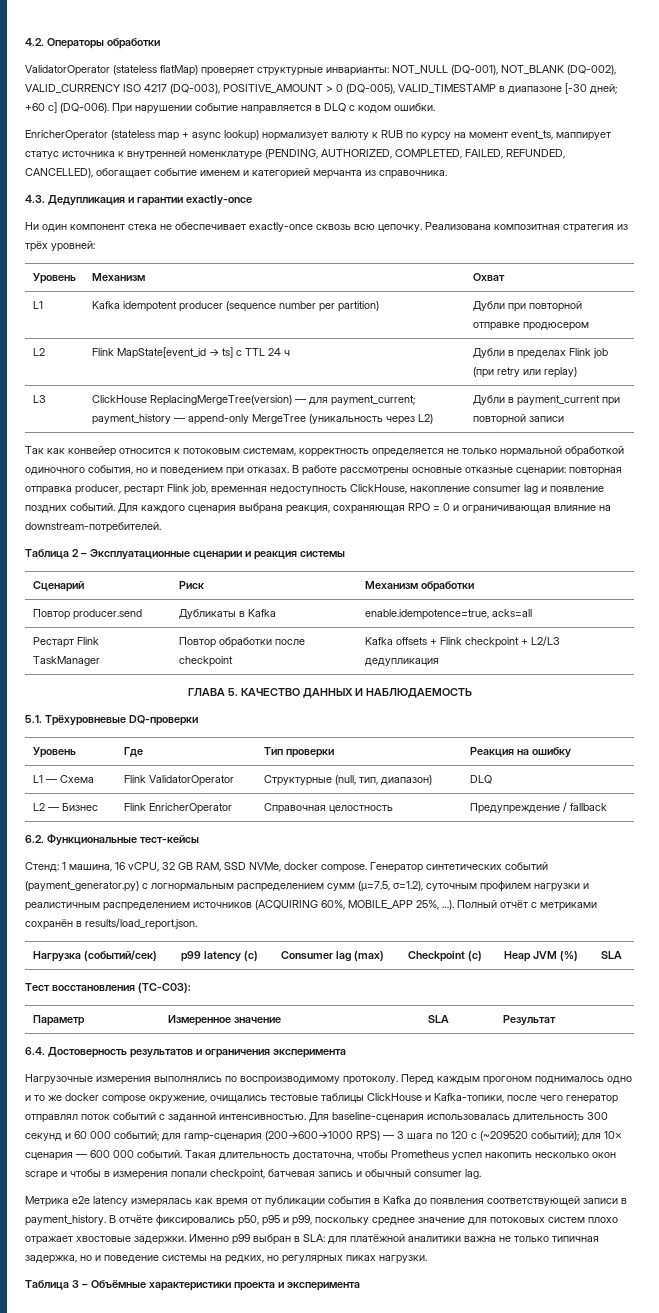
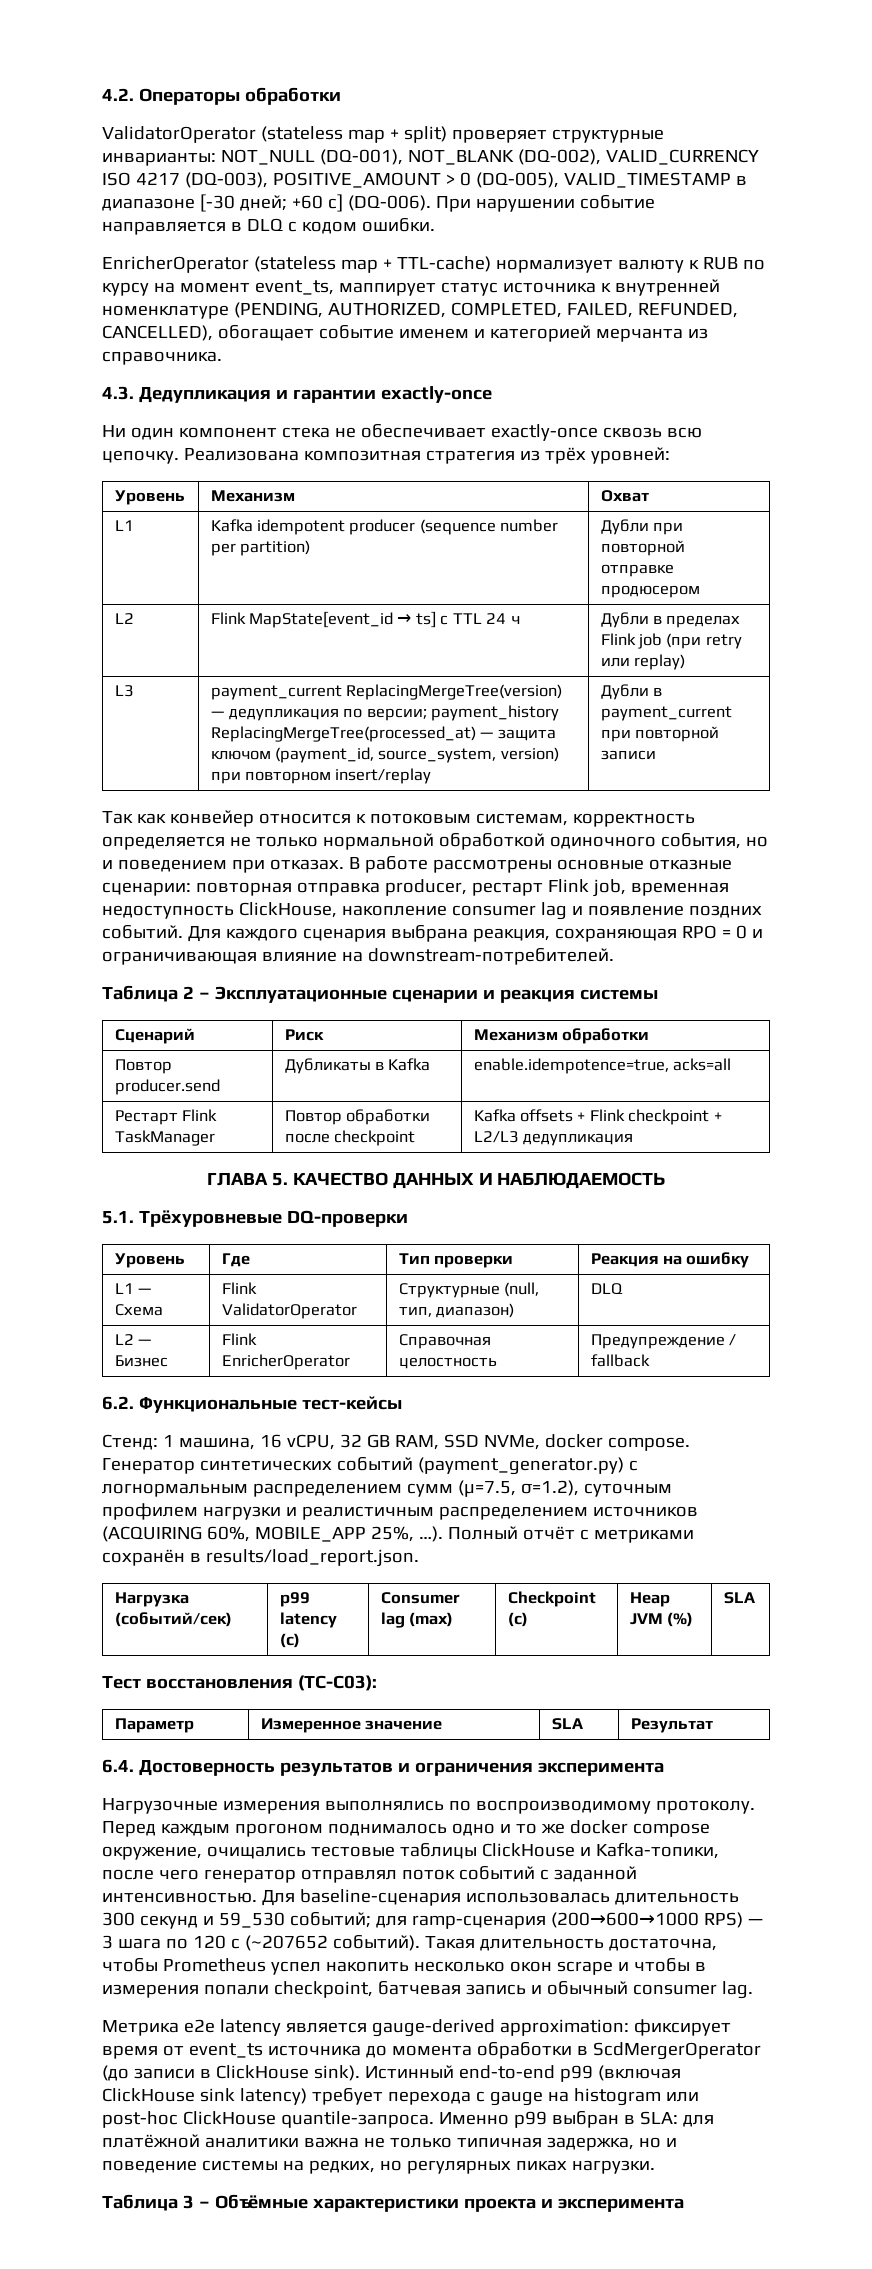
- ValidatorOperator (stateless flatMap) проверяет структурные инварианты: NOT_NULL (DQ-001), NOT_BLANK (DQ-002), VALID_CURRENCY ISO 4217 (DQ-003), POSITIVE_AMOUNT > 0 (DQ-005), VALID_TIMESTAMP в диапазоне [-30 дней; +60 с] (DQ-006).
+ ValidatorOperator (stateless map + split) проверяет структурные инварианты: NOT_NULL (DQ-001), NOT_BLANK (DQ-002), VALID_CURRENCY ISO 4217 (DQ-003), POSITIVE_AMOUNT > 0 (DQ-005), VALID_TIMESTAMP в диапазоне [-30 дней; +60 с] (DQ-006).
- EnricherOperator (stateless map + async lookup) нормализует валюту к RUB по курсу на момент event_ts, маппирует статус источника к внутренней номенклатуре (PENDING, AUTHORIZED, COMPLETED, FAILED, REFUNDED, CANCELLED), обогащает событие именем и категорией мерчанта из справочника.
+ EnricherOperator (stateless map + TTL-cache) нормализует валюту к RUB по курсу на момент event_ts, маппирует статус источника к внутренней номенклатуре (PENDING, AUTHORIZED, COMPLETED, FAILED, REFUNDED, CANCELLED), обогащает событие именем и категорией мерчанта из справочника.
- L3 | ClickHouse ReplacingMergeTree(version) — для payment_current; payment_history — append-only MergeTree (уникальность через L2) | Дубли в payment_current при повторной записи
+ L3 | payment_current ReplacingMergeTree(version) — дедупликация по версии; payment_history ReplacingMergeTree(processed_at) — защита ключом (payment_id, source_system, version) при повторном insert/replay | Дубли в payment_current при повторной записи
- Для baseline-сценария использовалась длительность 300 секунд и 60 000 событий; для ramp-сценария (200→600→1000 RPS) — 3 шага по 120 с (~209520 событий); для 10× сценария — 600 000 событий.
+ Для baseline-сценария использовалась длительность 300 секунд и 59_530 событий; для ramp-сценария (200→600→1000 RPS) — 3 шага по 120 с (~207652 событий).
- Метрика e2e latency измерялась как время от публикации события в Kafka до появления соответствующей записи в payment_history. В отчёте фиксировались p50, p95 и p99, поскольку среднее значение для потоковых систем плохо отражает хвостовые задержки.
+ Метрика e2e latency является gauge-derived approximation: фиксирует время от event_ts источника до момента обработки в ScdMergerOperator (до записи в ClickHouse sink). Истинный end-to-end p99 (включая ClickHouse sink latency) требует перехода с gauge на histogram или post-hoc ClickHouse quantile-запроса.

